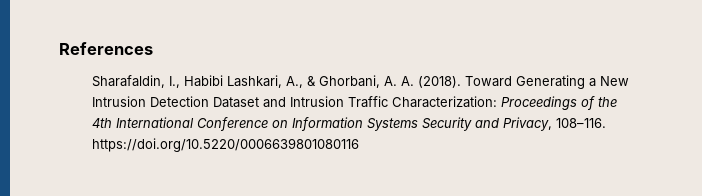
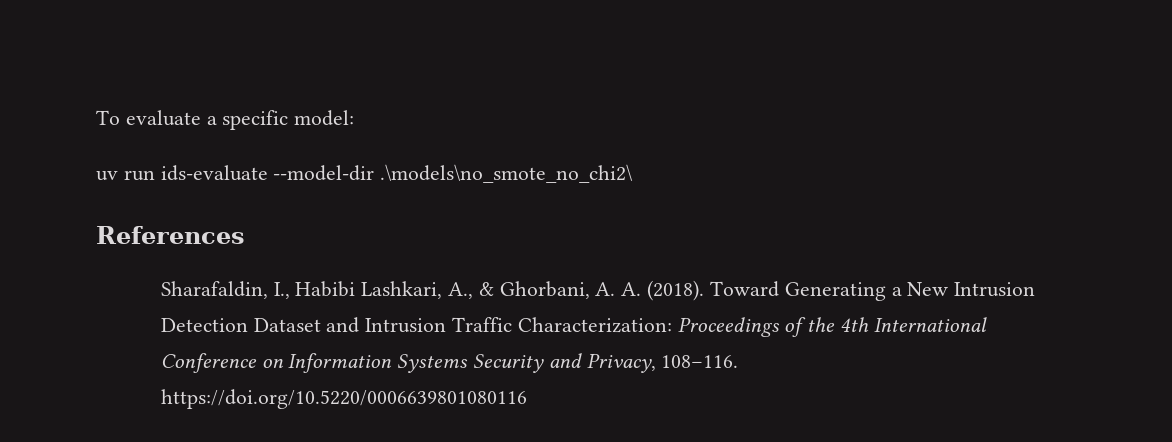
+ To evaluate a specific model:
+ uv run ids-evaluate --model-dir .\models\no_smote_no_chi2\

